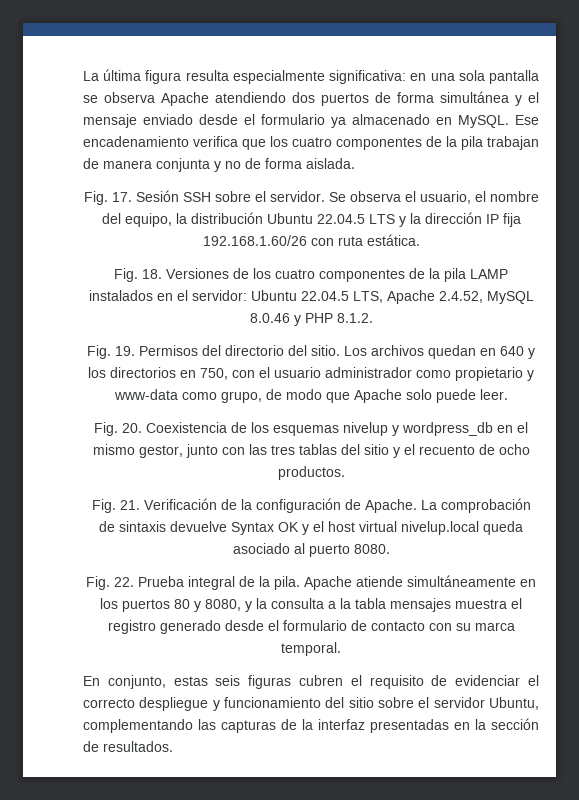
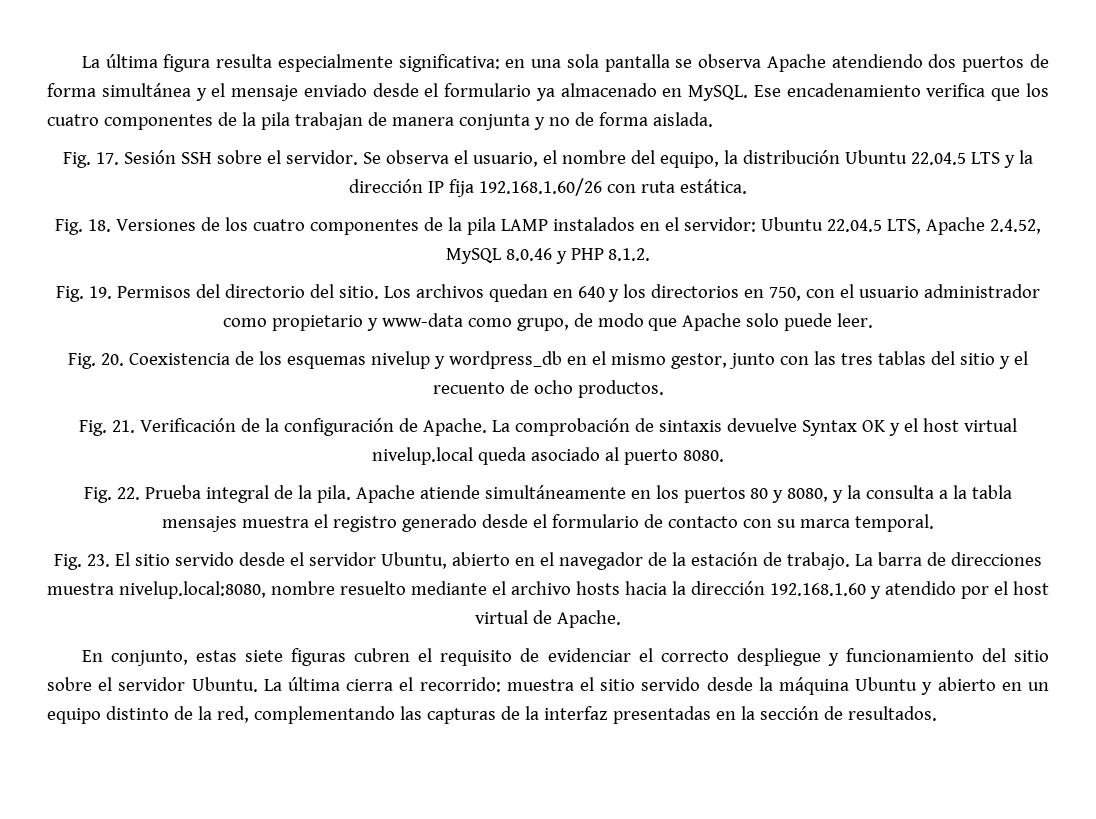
+ Fig. 23. El sitio servido desde el servidor Ubuntu, abierto en el navegador de la estación de trabajo. La barra de direcciones muestra nivelup.local:8080, nombre resuelto mediante el archivo hosts hacia la dirección 192.168.1.60 y atendido por el host virtual de Apache.
- En conjunto, estas seis figuras cubren el requisito de evidenciar el correcto despliegue y funcionamiento del sitio sobre el servidor Ubuntu, complementando las capturas de la interfaz presentadas en la sección de resultados.
+ En conjunto, estas siete figuras cubren el requisito de evidenciar el correcto despliegue y funcionamiento del sitio sobre el servidor Ubuntu. La última cierra el recorrido: muestra el sitio servido desde la máquina Ubuntu y abierto en un equipo distinto de la red, complementando las capturas de la interfaz presentadas en la sección de resultados.

